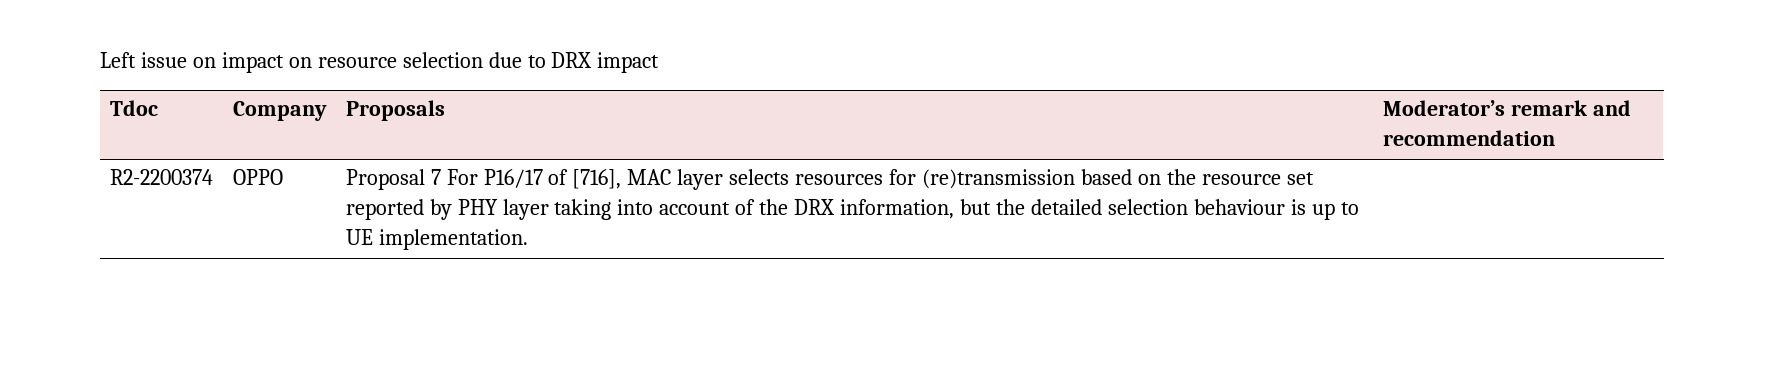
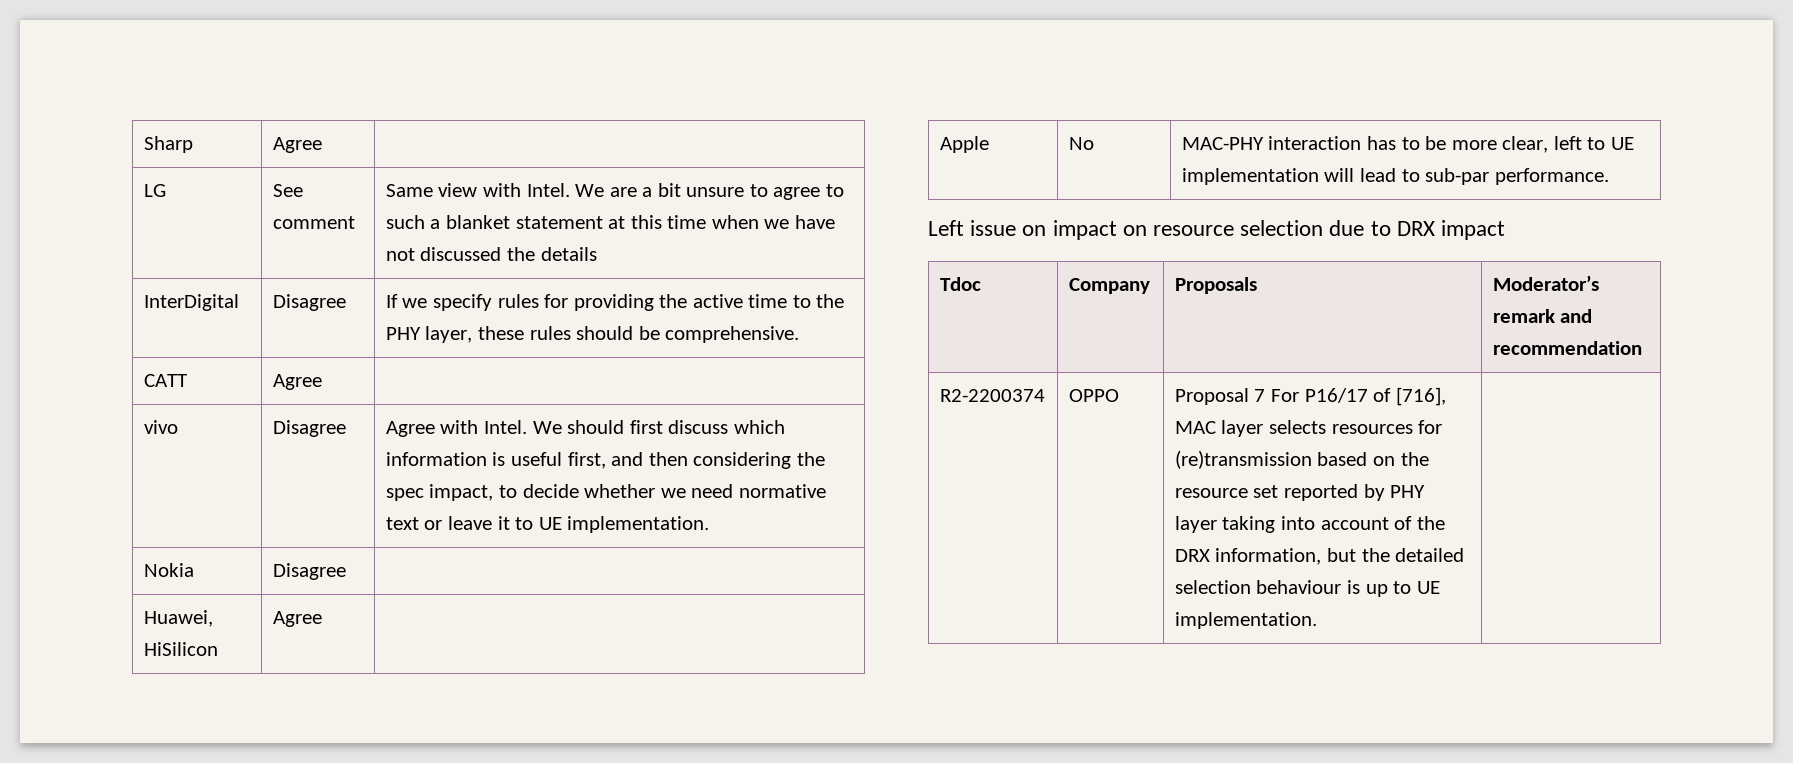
+ Sharp | Agree |
+ LG | See comment | Same view with Intel. We are a bit unsure to agree to such a blanket statement at this time when we have not discussed the details
+ InterDigital | Disagree | If we specify rules for providing the active time to the PHY layer, these rules should be comprehensive.
+ CATT | Agree |
+ vivo | Disagree | Agree with Intel. We should first discuss which information is useful first, and then considering the spec impact, to decide whether we need normative text or leave it to UE implementation.
+ Nokia | Disagree |
+ Huawei, HiSilicon | Agree |
+ Apple | No | MAC-PHY interaction has to be more clear, left to UE implementation will lead to sub-par performance.

